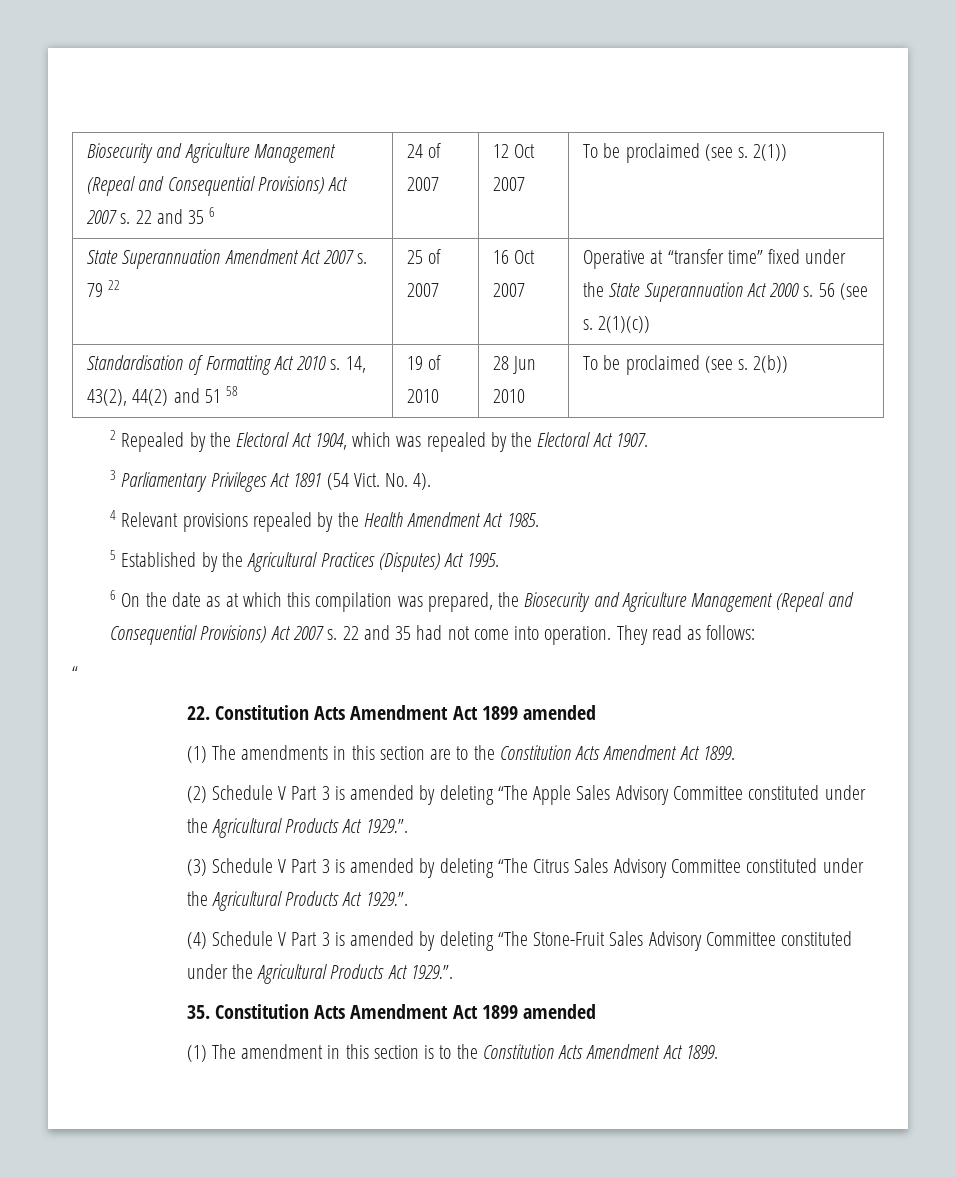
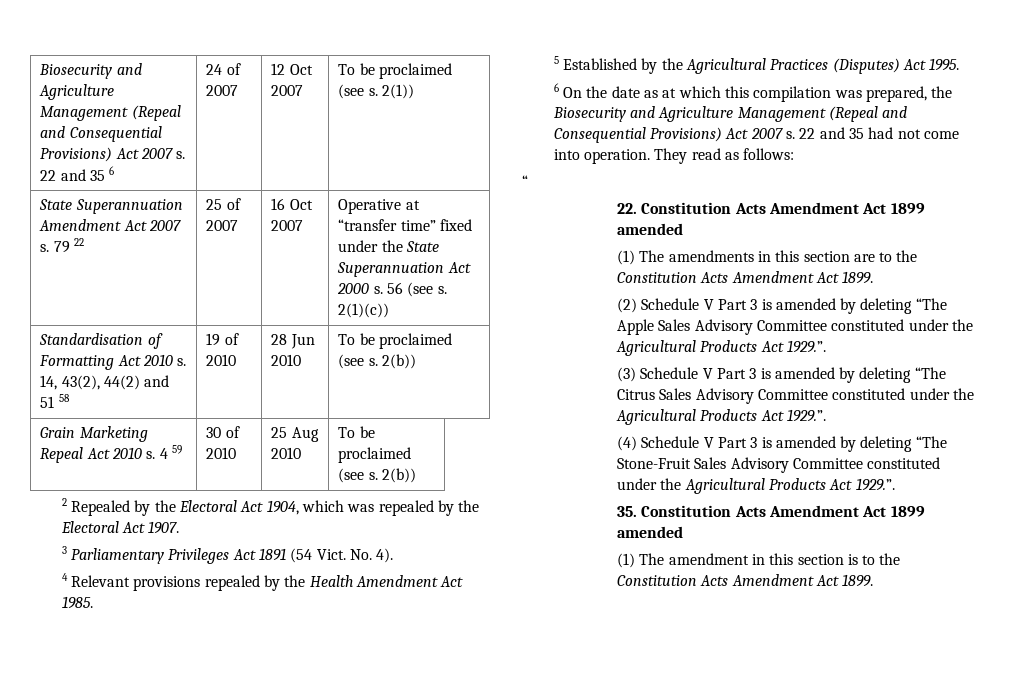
+ Grain Marketing Repeal Act 2010 s. 4 59 | 30 of 2010 | 25 Aug 2010 | To be proclaimed (see s. 2(b))

